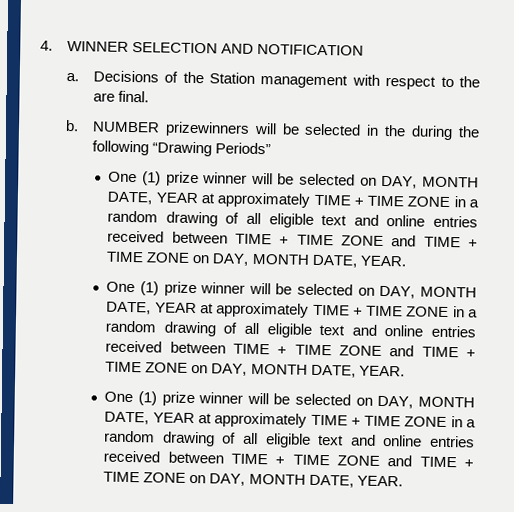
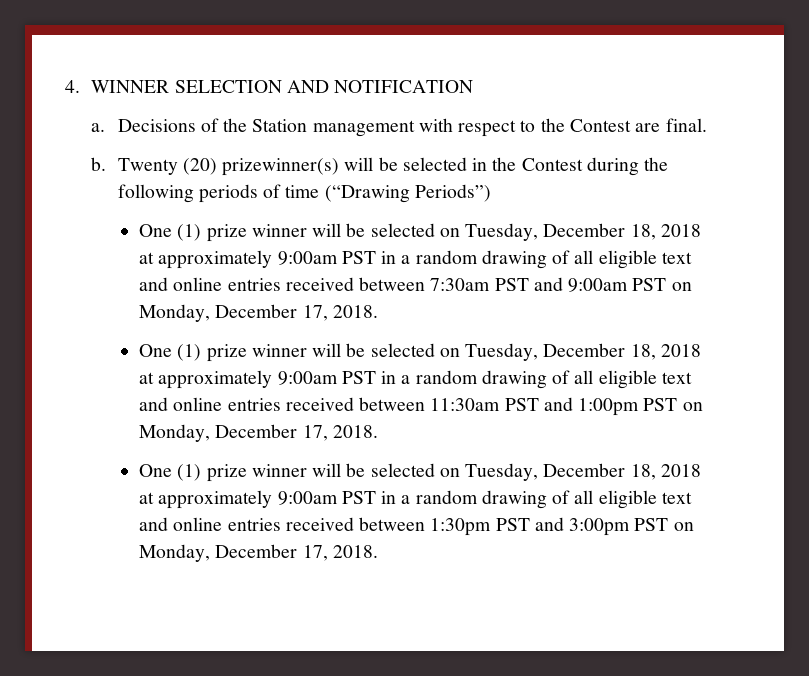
- Decisions of the Station management with respect to the are final.
+ Decisions of the Station management with respect to the Contest are final.
- NUMBER prizewinners will be selected in the during the following “Drawing Periods”
- One (1) prize winner will be selected on DAY, MONTH DATE, YEAR at approximately TIME + TIME ZONE in a random drawing of all eligible text and online entries received between TIME + TIME ZONE and TIME + TIME ZONE on DAY, MONTH DATE, YEAR.
- One (1) prize winner will be selected on DAY, MONTH DATE, YEAR at approximately TIME + TIME ZONE in a random drawing of all eligible text and online entries received between TIME + TIME ZONE and TIME + TIME ZONE on DAY, MONTH DATE, YEAR.
- One (1) prize winner will be selected on DAY, MONTH DATE, YEAR at approximately TIME + TIME ZONE in a random drawing of all eligible text and online entries received between TIME + TIME ZONE and TIME + TIME ZONE on DAY, MONTH DATE, YEAR.
+ Twenty (20) prizewinner(s) will be selected in the Contest during the following periods of time (“Drawing Periods”)
+ One (1) prize winner will be selected on Tuesday, December 18, 2018 at approximately 9:00am PST in a random drawing of all eligible text and online entries received between 7:30am PST and 9:00am PST on Monday, December 17, 2018.
+ One (1) prize winner will be selected on Tuesday, December 18, 2018 at approximately 9:00am PST in a random drawing of all eligible text and online entries received between 11:30am PST and 1:00pm PST on Monday, December 17, 2018.
+ One (1) prize winner will be selected on Tuesday, December 18, 2018 at approximately 9:00am PST in a random drawing of all eligible text and online entries received between 1:30pm PST and 3:00pm PST on Monday, December 17, 2018.

